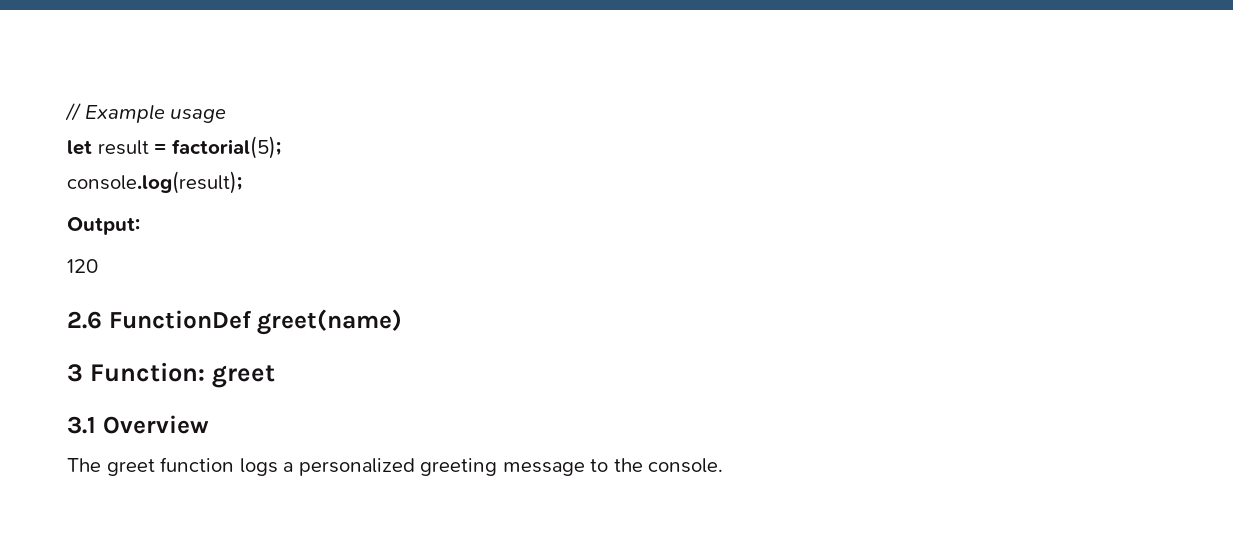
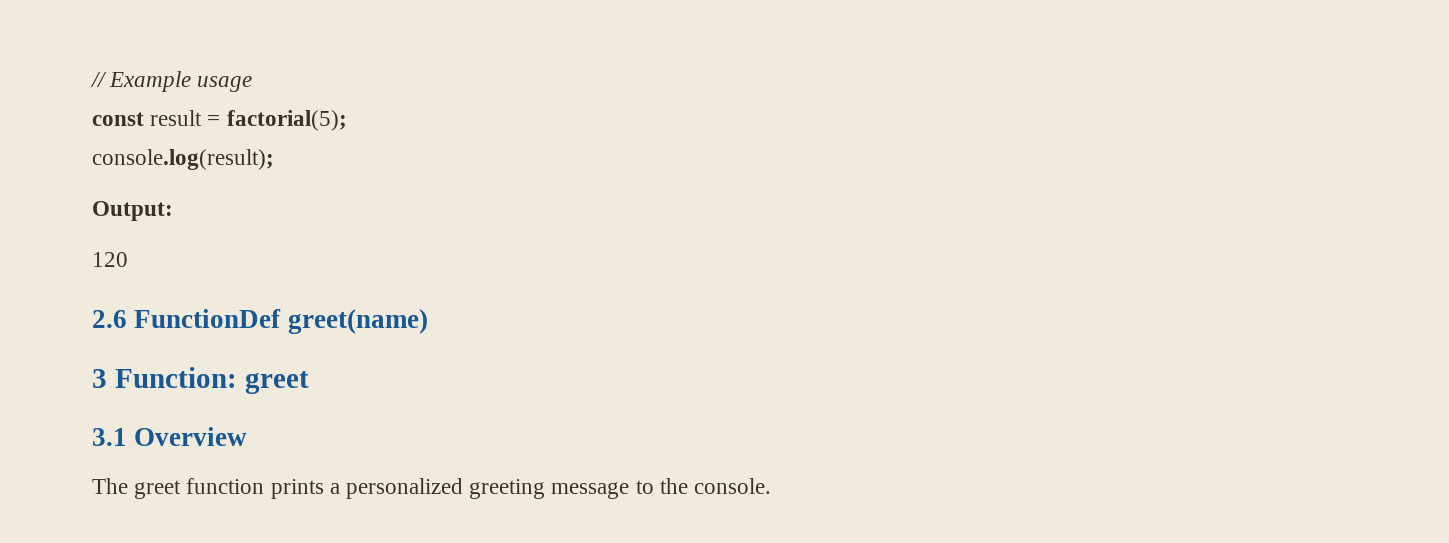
- let result = factorial(5);
+ const result = factorial(5);
- The greet function logs a personalized greeting message to the console.
+ The greet function prints a personalized greeting message to the console.

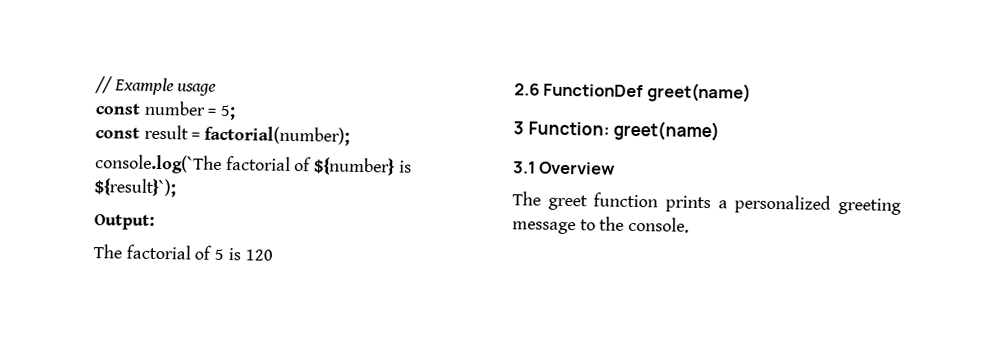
+ const number = 5;
- const result = factorial(5);
- console.log(result);
+ const result = factorial(number);
+ console.log(`The factorial of ${number} is ${result}`);
  Output:
- 120
+ The factorial of 5 is 120
- 3 Function: greet
+ 3 Function: greet(name)

